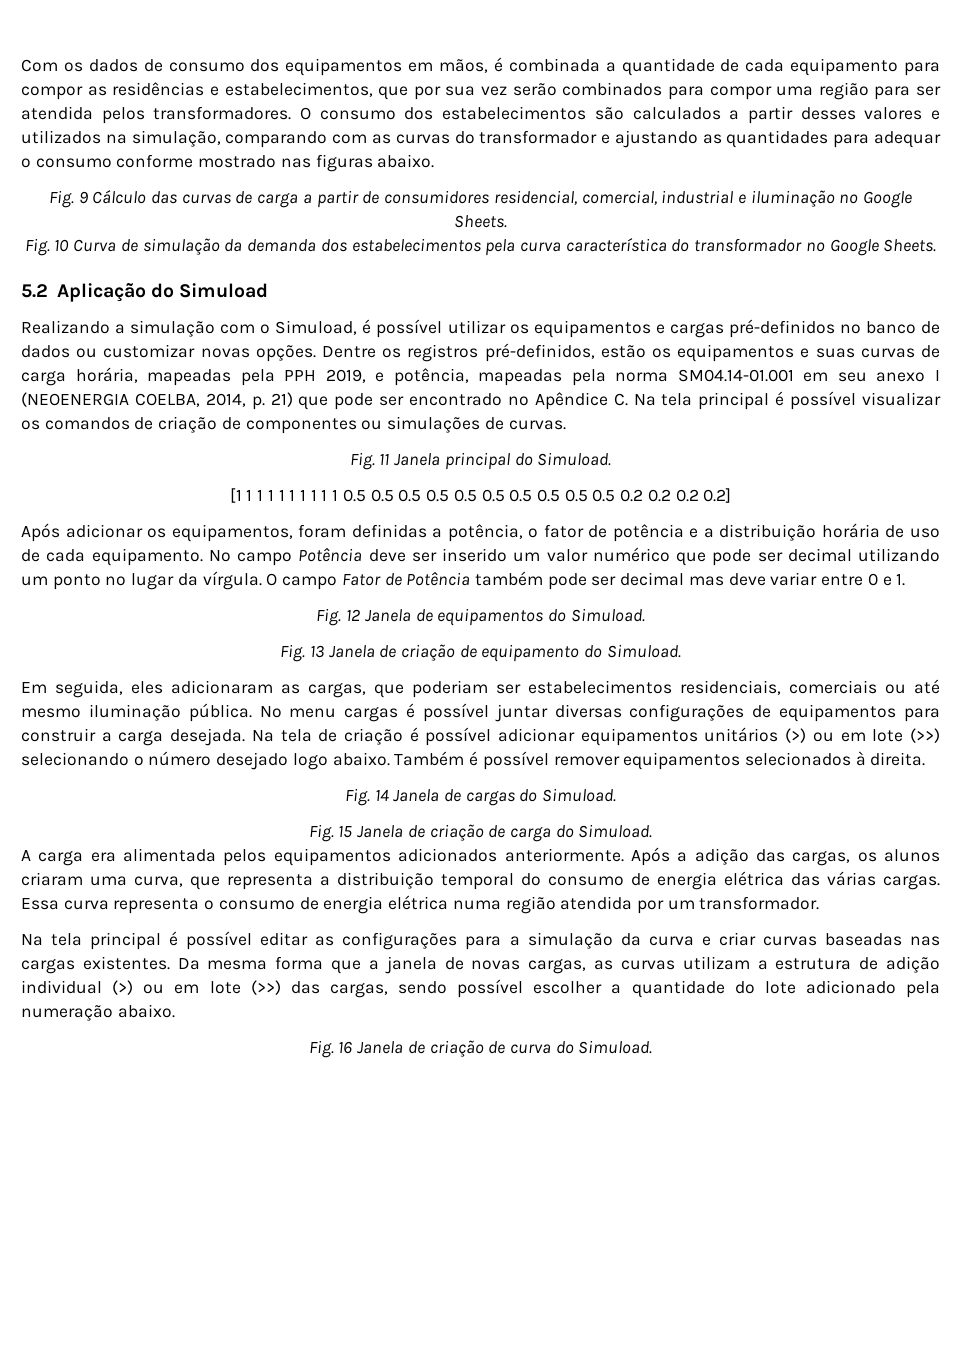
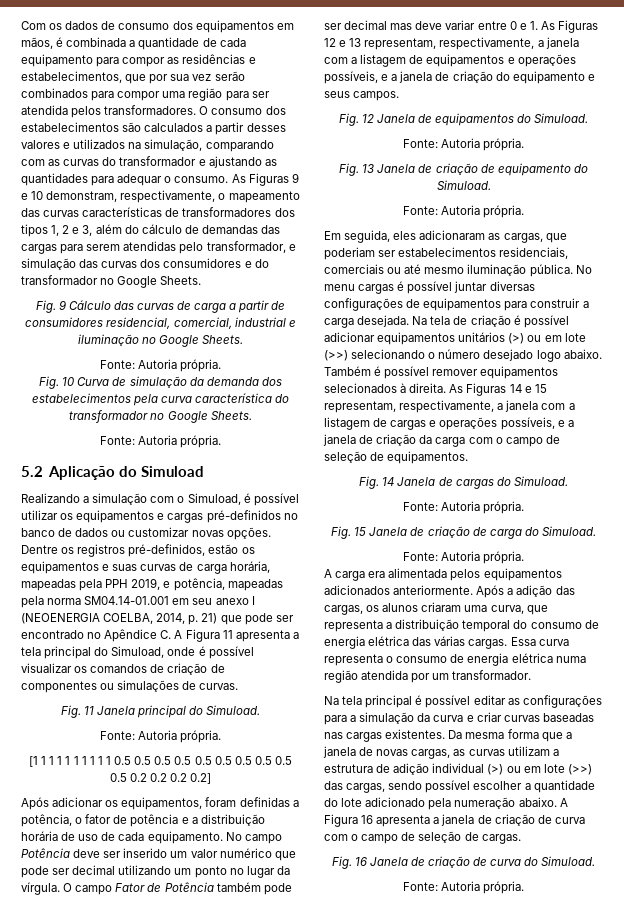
- O consumo dos estabelecimentos são calculados a partir desses valores e utilizados na simulação, comparando com as curvas do transformador e ajustando as quantidades para adequar o consumo conforme mostrado nas figuras abaixo.
+ O consumo dos estabelecimentos são calculados a partir desses valores e utilizados na simulação, comparando com as curvas do transformador e ajustando as quantidades para adequar o consumo. As Figuras 9 e 10 demonstram, respectivamente, o mapeamento das curvas características de transformadores dos tipos 1, 2 e 3, além do cálculo de demandas das cargas para serem atendidas pelo transformador, e simulação das curvas dos consumidores e do transformador no Google Sheets.
  Fig. 9 Cálculo das curvas de carga a partir de consumidores residencial, comercial, industrial e iluminação no Google Sheets.
+ Fonte: Autoria própria.
  Fig. 10 Curva de simulação da demanda dos estabelecimentos pela curva característica do transformador no Google Sheets.
+ Fonte: Autoria própria.
- Dentre os registros pré-definidos, estão os equipamentos e suas curvas de carga horária, mapeadas pela PPH 2019, e potência, mapeadas pela norma SM04.14-01.001 em seu anexo I (NEOENERGIA COELBA, 2014, p. 21) que pode ser encontrado no Apêndice C. Na tela principal é possível visualizar os comandos de criação de componentes ou simulações de curvas.
+ Dentre os registros pré-definidos, estão os equipamentos e suas curvas de carga horária, mapeadas pela PPH 2019, e potência, mapeadas pela norma SM04.14-01.001 em seu anexo I (NEOENERGIA COELBA, 2014, p. 21) que pode ser encontrado no Apêndice C. A Figura 11 apresenta a tela principal do Simuload, onde é possível visualizar os comandos de criação de componentes ou simulações de curvas.
  Fig. 11 Janela principal do Simuload.
+ Fonte: Autoria própria.
- O campo Fator de Potência também pode ser decimal mas deve variar entre 0 e 1.
+ O campo Fator de Potência também pode ser decimal mas deve variar entre 0 e 1. As Figuras 12 e 13 representam, respectivamente, a janela com a listagem de equipamentos e operações possíveis, e a janela de criação do equipamento e seus campos.
  Fig. 12 Janela de equipamentos do Simuload.
+ Fonte: Autoria própria.
  Fig. 13 Janela de criação de equipamento do Simuload.
+ Fonte: Autoria própria.
+ As Figuras 14 e 15 representam, respectivamente, a janela com a listagem de cargas e operações possíveis, e a janela de criação da carga com o campo de seleção de equipamentos.
  Fig. 14 Janela de cargas do Simuload.
+ Fonte: Autoria própria.
  Fig. 15 Janela de criação de carga do Simuload.
+ Fonte: Autoria própria.
+ A Figura 16 apresenta a janela de criação de curva com o campo de seleção de cargas.
  Fig. 16 Janela de criação de curva do Simuload.
+ Fonte: Autoria própria.

